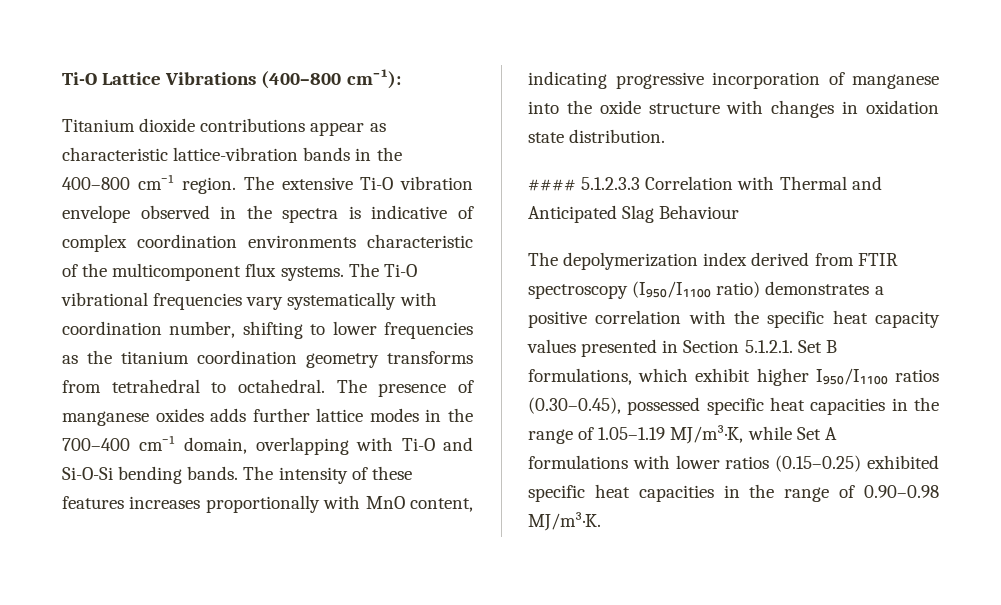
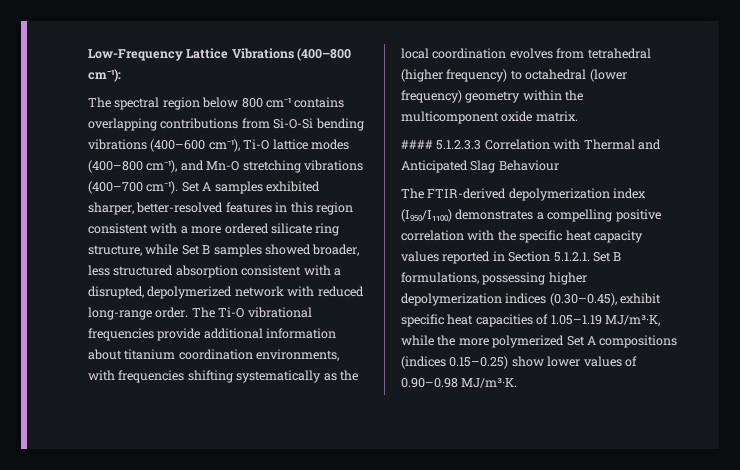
- Ti-O Lattice Vibrations (400–800 cm⁻¹):
+ Low-Frequency Lattice Vibrations (400–800 cm⁻¹):
- Titanium dioxide contributions appear as characteristic lattice-vibration bands in the 400–800 cm⁻¹ region. The extensive Ti-O vibration envelope observed in the spectra is indicative of complex coordination environments characteristic of the multicomponent flux systems. The Ti-O vibrational frequencies vary systematically with coordination number, shifting to lower frequencies as the titanium coordination geometry transforms from tetrahedral to octahedral. The presence of manganese oxides adds further lattice modes in the 700–400 cm⁻¹ domain, overlapping with Ti-O and Si-O-Si bending bands. The intensity of these features increases proportionally with MnO content, indicating progressive incorporation of manganese into the oxide structure with changes in oxidation state distribution.
+ The spectral region below 800 cm⁻¹ contains overlapping contributions from Si-O-Si bending vibrations (400–600 cm⁻¹), Ti-O lattice modes (400–800 cm⁻¹), and Mn-O stretching vibrations (400–700 cm⁻¹). Set A samples exhibited sharper, better-resolved features in this region consistent with a more ordered silicate ring structure, while Set B samples showed broader, less structured absorption consistent with a disrupted, depolymerized network with reduced long-range order. The Ti-O vibrational frequencies provide additional information about titanium coordination environments, with frequencies shifting systematically as the local coordination evolves from tetrahedral (higher frequency) to octahedral (lower frequency) geometry within the multicomponent oxide matrix.
- The depolymerization index derived from FTIR spectroscopy (I₉₅₀/I₁₁₀₀ ratio) demonstrates a positive correlation with the specific heat capacity values presented in Section 5.1.2.1. Set B formulations, which exhibit higher I₉₅₀/I₁₁₀₀ ratios (0.30–0.45), possessed specific heat capacities in the range of 1.05–1.19 MJ/m³·K, while Set A formulations with lower ratios (0.15–0.25) exhibited specific heat capacities in the range of 0.90–0.98 MJ/m³·K.
+ The FTIR-derived depolymerization index (I₉₅₀/I₁₁₀₀) demonstrates a compelling positive correlation with the specific heat capacity values reported in Section 5.1.2.1. Set B formulations, possessing higher depolymerization indices (0.30–0.45), exhibit specific heat capacities of 1.05–1.19 MJ/m³·K, while the more polymerized Set A compositions (indices 0.15–0.25) show lower values of 0.90–0.98 MJ/m³·K.

